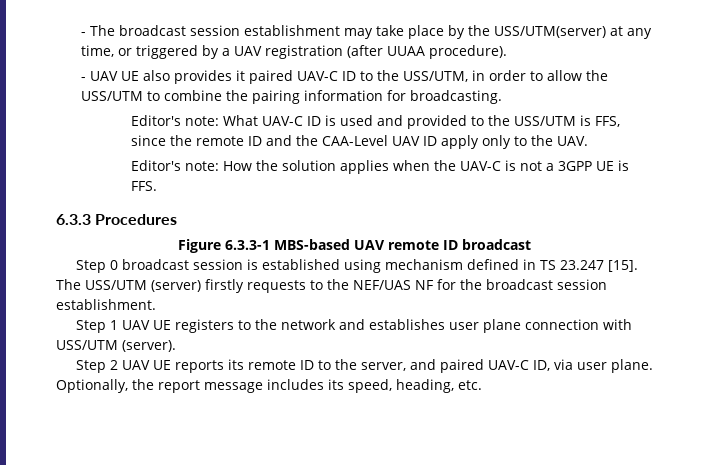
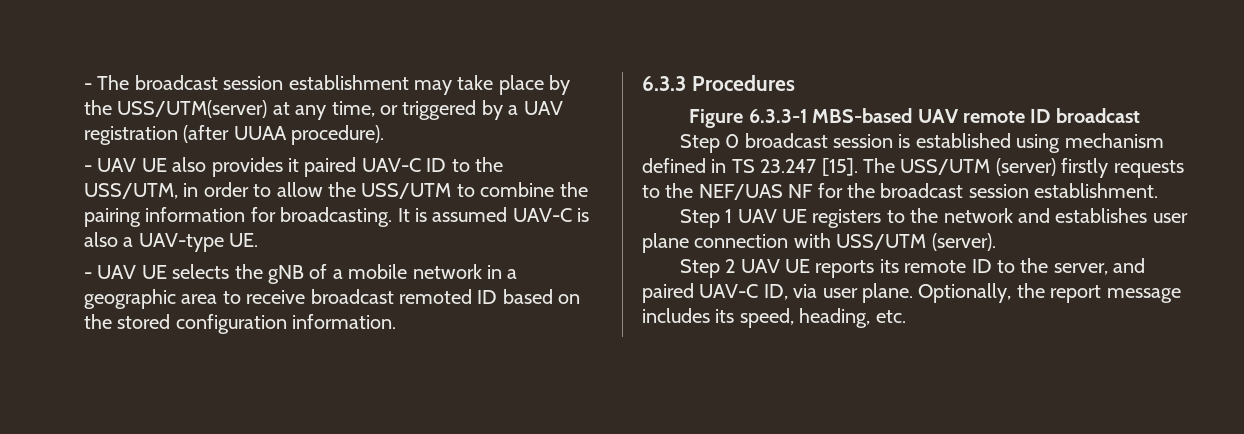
- - UAV UE also provides it paired UAV-C ID to the USS/UTM, in order to allow the USS/UTM to combine the pairing information for broadcasting.
- Editor's note: What UAV-C ID is used and provided to the USS/UTM is FFS, since the remote ID and the CAA-Level UAV ID apply only to the UAV.
- Editor's note: How the solution applies when the UAV-C is not a 3GPP UE is FFS.
+ - UAV UE also provides it paired UAV-C ID to the USS/UTM, in order to allow the USS/UTM to combine the pairing information for broadcasting. It is assumed UAV-C is also a UAV-type UE.
+ - UAV UE selects the gNB of a mobile network in a geographic area to receive broadcast remoted ID based on the stored configuration information.

